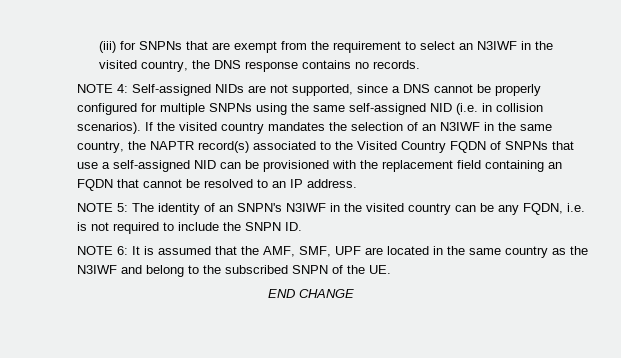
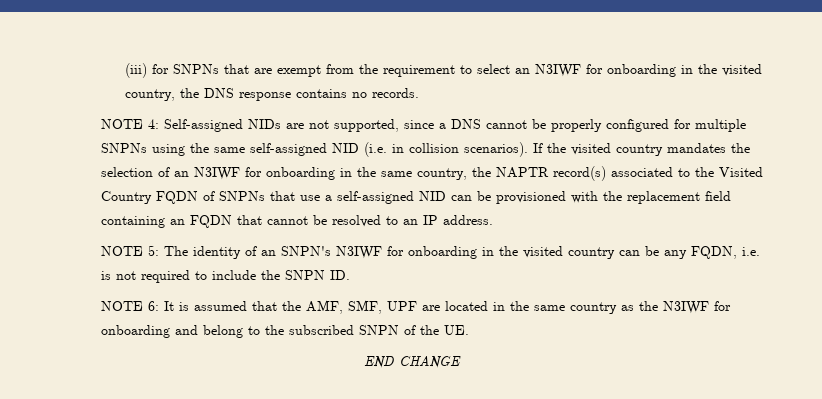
- (iii) for SNPNs that are exempt from the requirement to select an N3IWF in the visited country, the DNS response contains no records.
+ (iii) for SNPNs that are exempt from the requirement to select an N3IWF for onboarding in the visited country, the DNS response contains no records.
- If the visited country mandates the selection of an N3IWF in the same country, the NAPTR record(s) associated to the Visited Country FQDN of SNPNs that use a self-assigned NID can be provisioned with the replacement field containing an FQDN that cannot be resolved to an IP address.
+ If the visited country mandates the selection of an N3IWF for onboarding in the same country, the NAPTR record(s) associated to the Visited Country FQDN of SNPNs that use a self-assigned NID can be provisioned with the replacement field containing an FQDN that cannot be resolved to an IP address.
- NOTE 5: The identity of an SNPN's N3IWF in the visited country can be any FQDN, i.e. is not required to include the SNPN ID.
+ NOTE 5: The identity of an SNPN's N3IWF for onboarding in the visited country can be any FQDN, i.e. is not required to include the SNPN ID.
- NOTE 6: It is assumed that the AMF, SMF, UPF are located in the same country as the N3IWF and belong to the subscribed SNPN of the UE.
+ NOTE 6: It is assumed that the AMF, SMF, UPF are located in the same country as the N3IWF for onboarding and belong to the subscribed SNPN of the UE.

